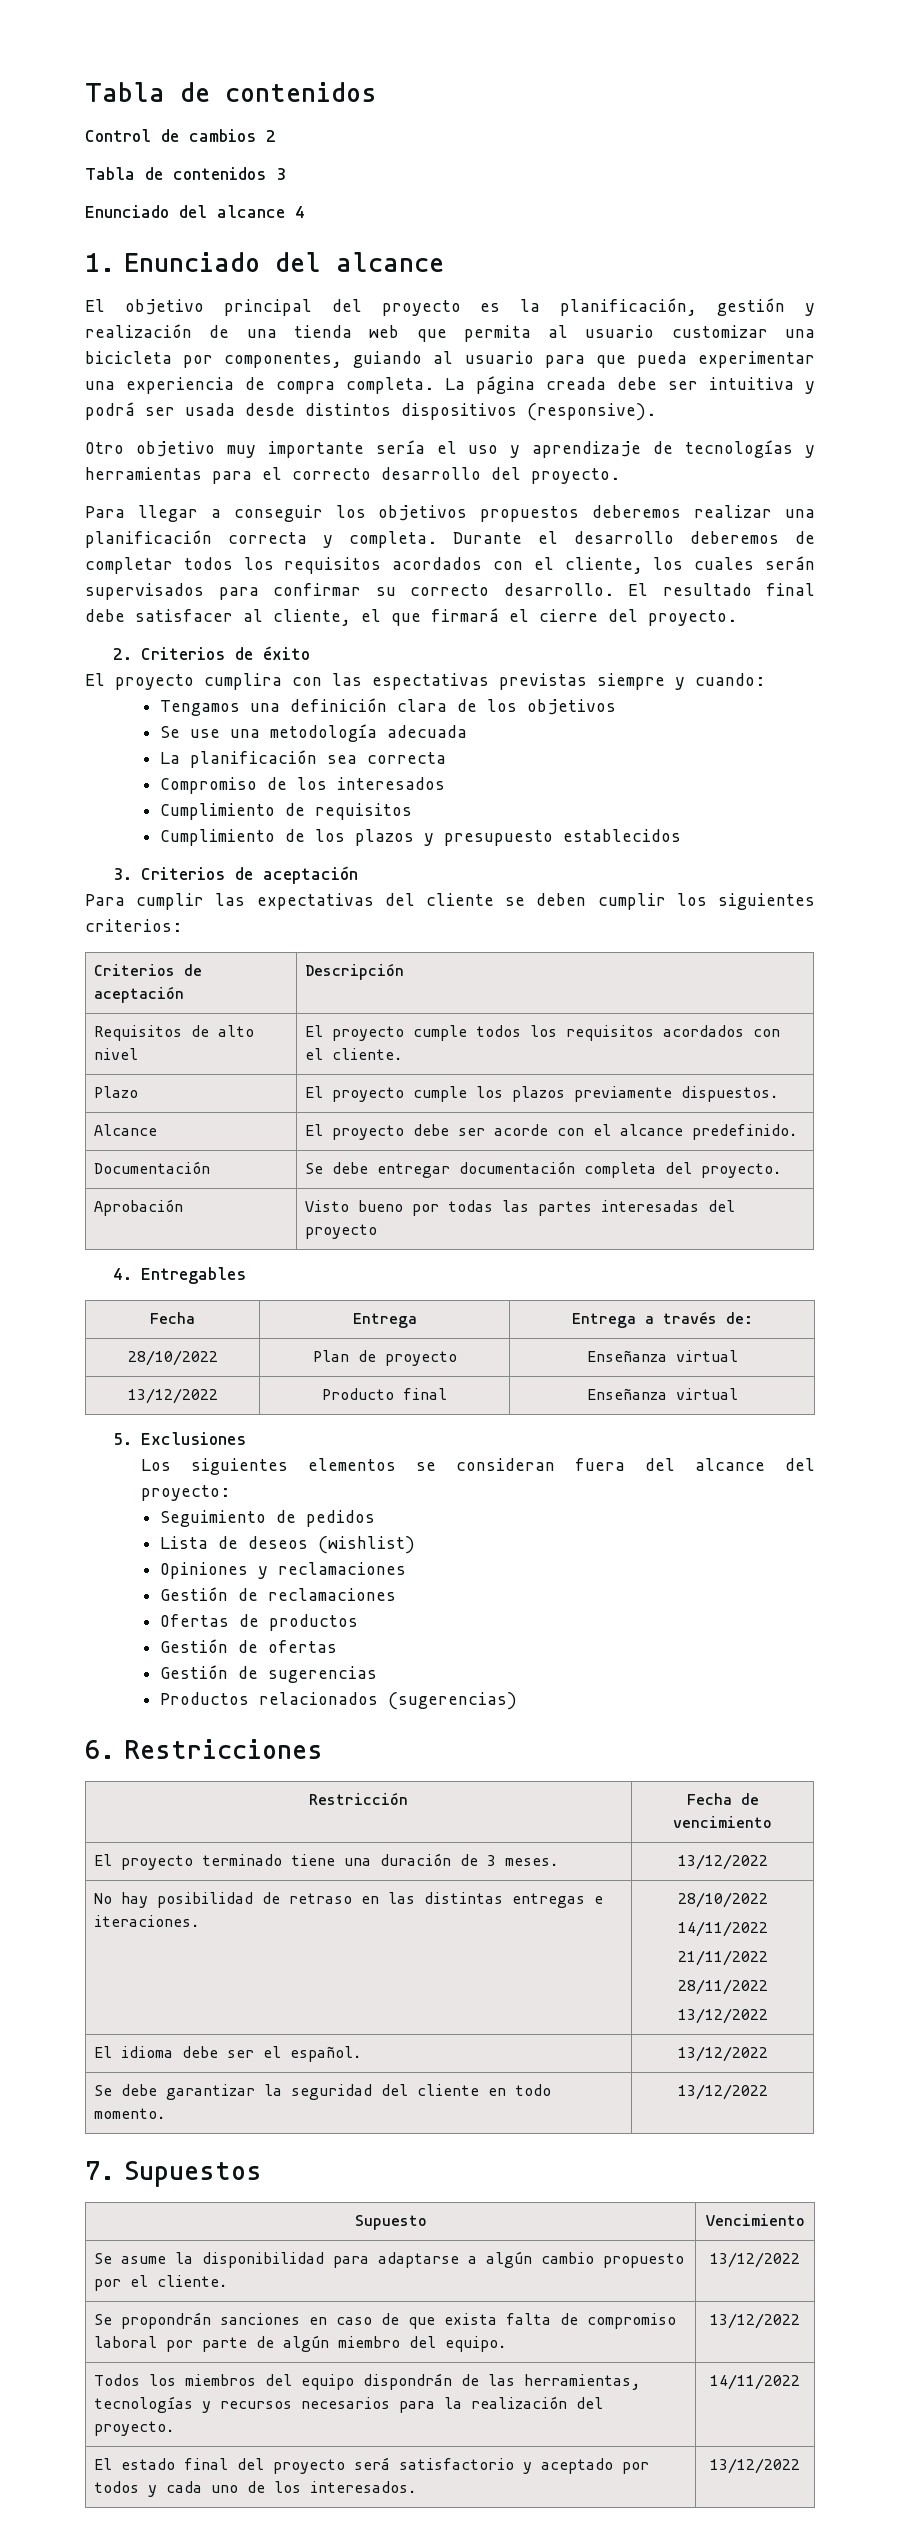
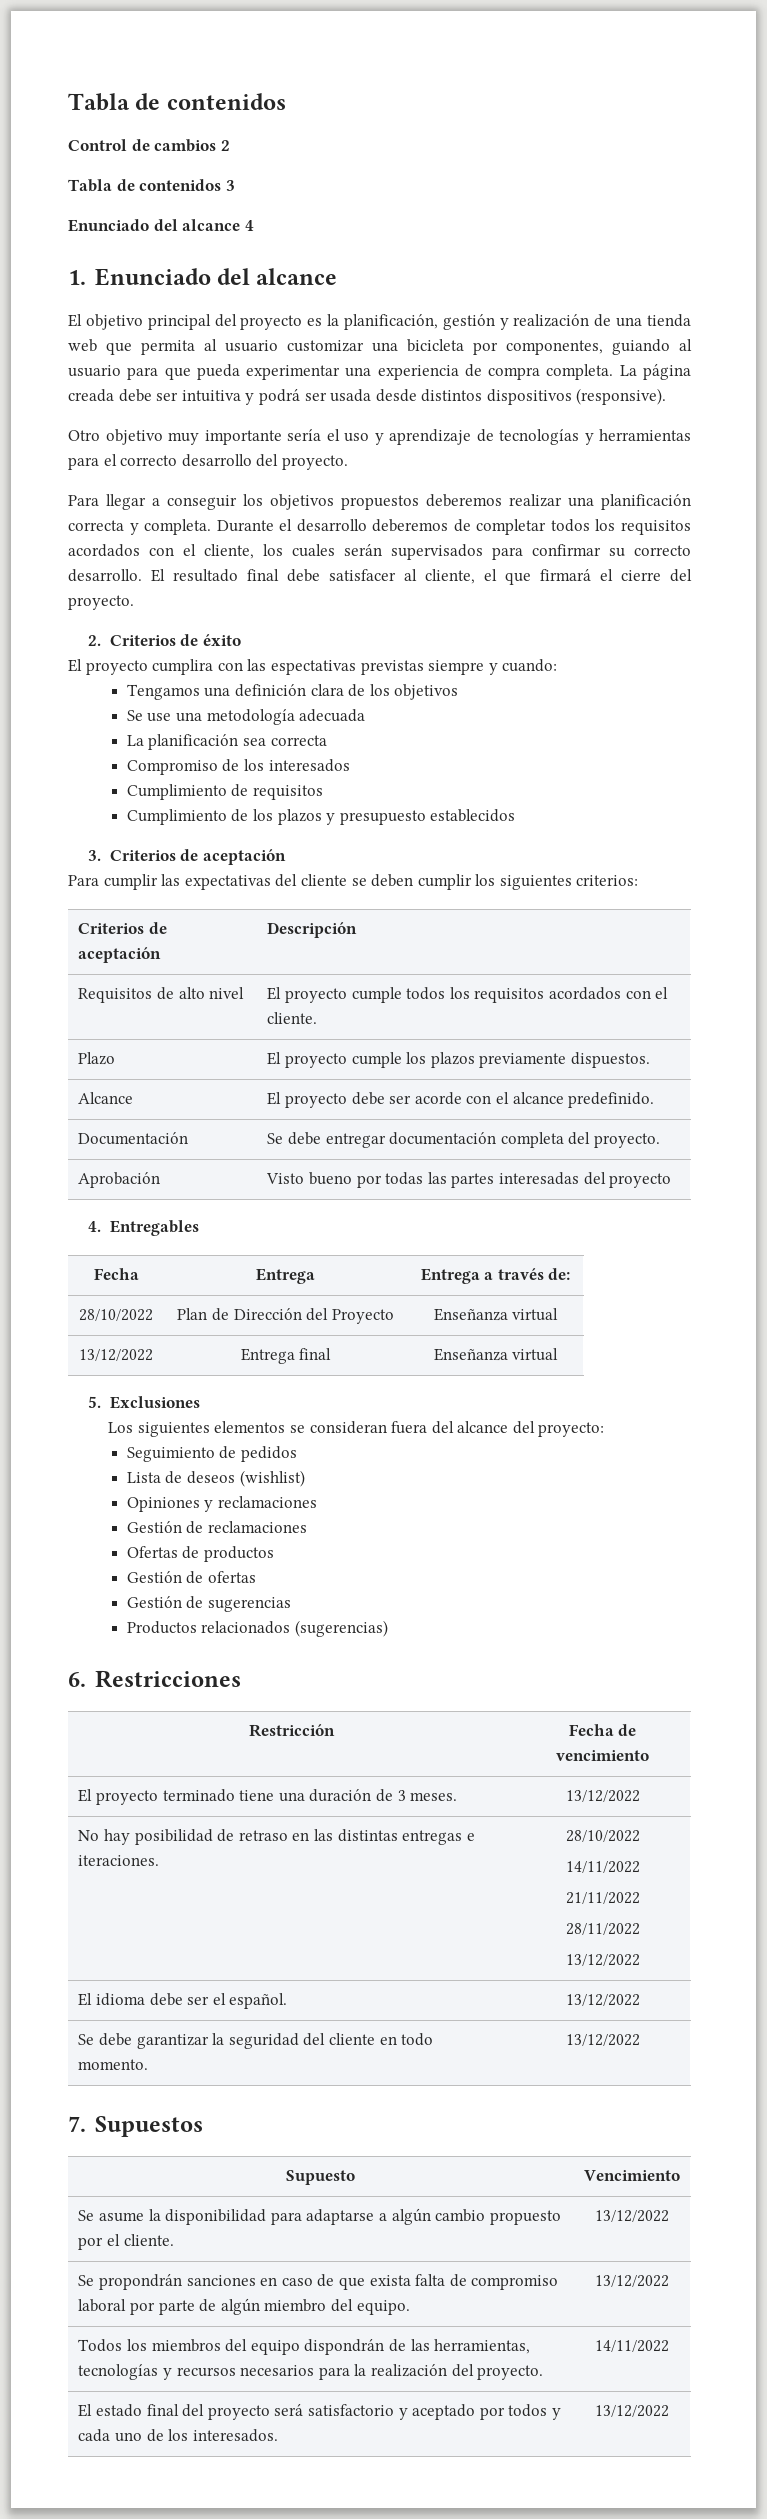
- 28/10/2022 | Plan de proyecto | Enseñanza virtual
+ 28/10/2022 | Plan de Dirección del Proyecto | Enseñanza virtual
- 13/12/2022 | Producto final | Enseñanza virtual
+ 13/12/2022 | Entrega final | Enseñanza virtual

